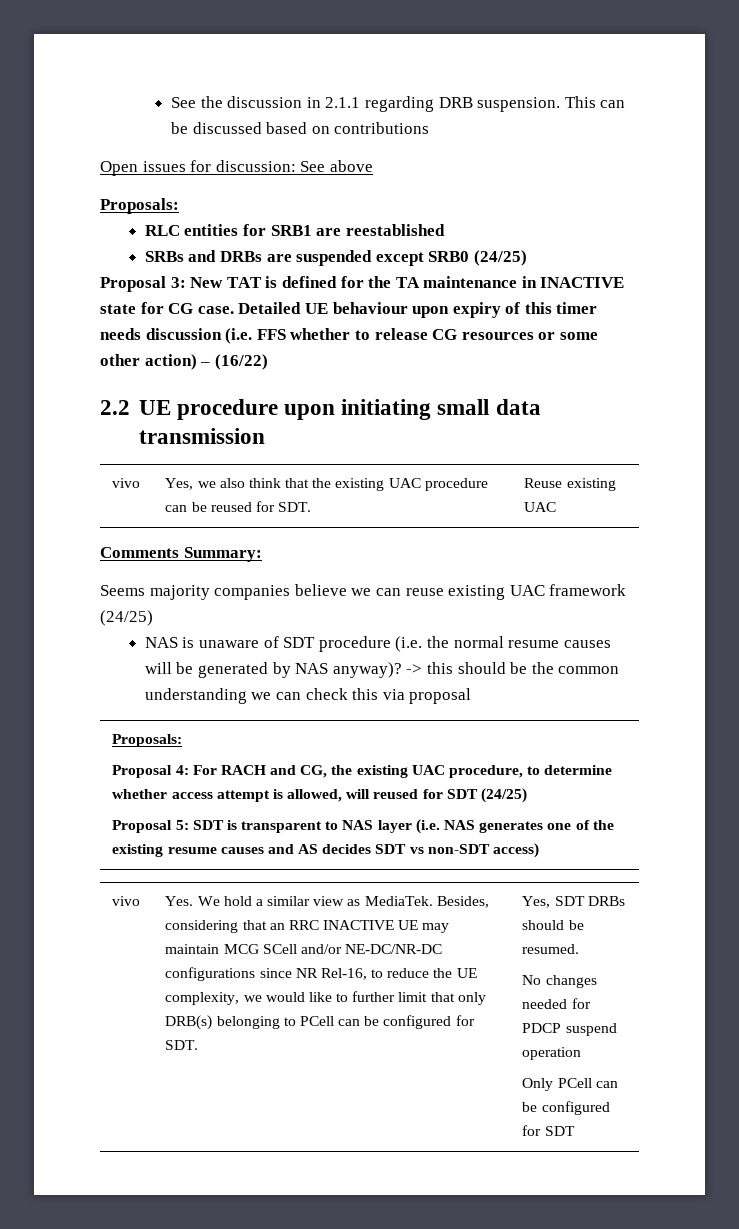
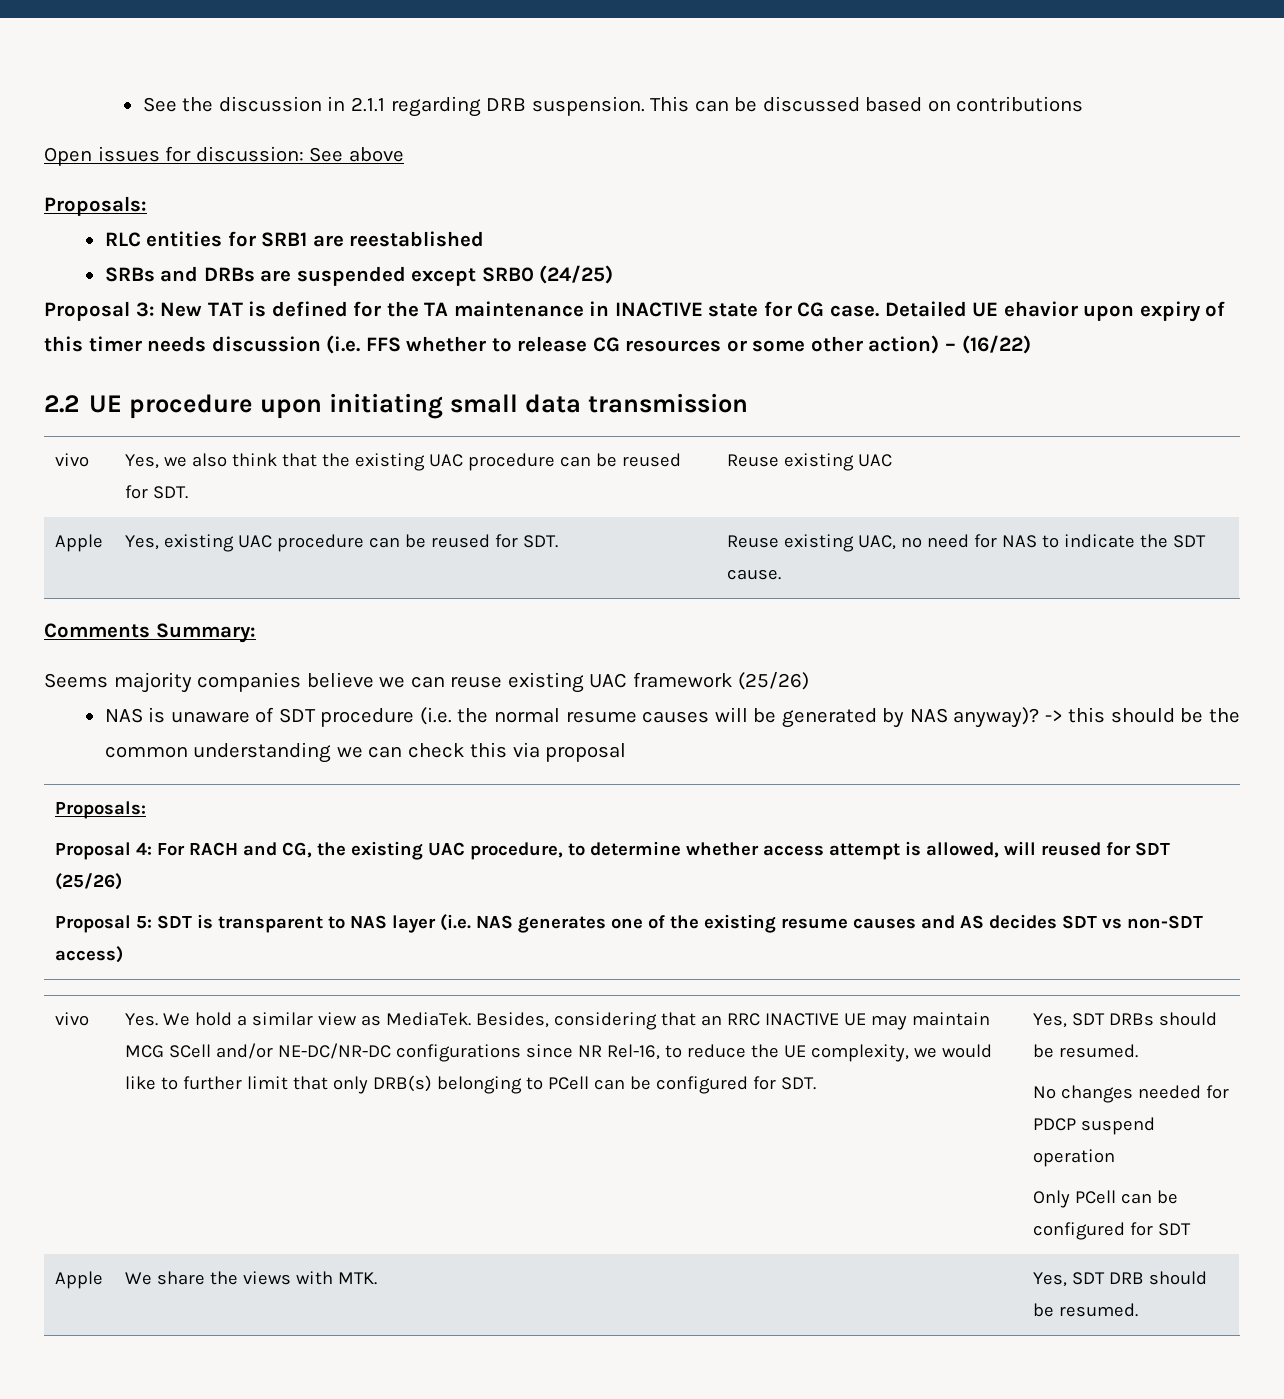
- Detailed UE behaviour upon expiry of this timer needs discussion (i.e. FFS whether to release CG resources or some other action) – (16/22)
+ Detailed UE ehavior upon expiry of this timer needs discussion (i.e. FFS whether to release CG resources or some other action) – (16/22)
+ Apple | Yes, existing UAC procedure can be reused for SDT. | Reuse existing UAC, no need for NAS to indicate the SDT cause.
- Seems majority companies believe we can reuse existing UAC framework (24/25)
+ Seems majority companies believe we can reuse existing UAC framework (25/26)
- Proposal 4: For RACH and CG, the existing UAC procedure, to determine whether access attempt is allowed, will reused for SDT (24/25)
+ Proposal 4: For RACH and CG, the existing UAC procedure, to determine whether access attempt is allowed, will reused for SDT (25/26)
+ Apple | We share the views with MTK. | Yes, SDT DRB should be resumed.

